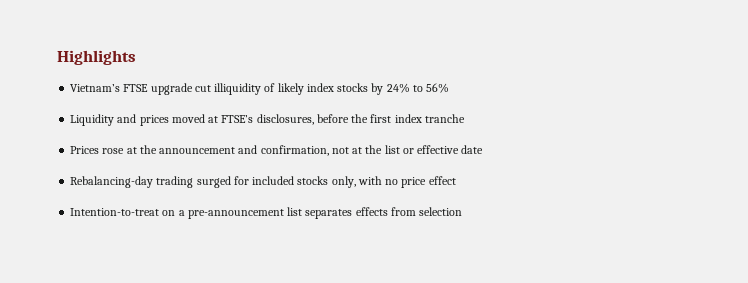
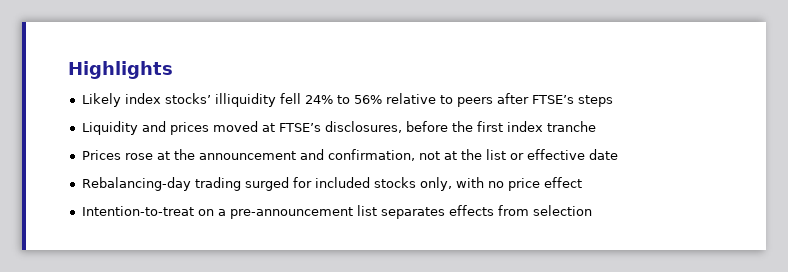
- Vietnam’s FTSE upgrade cut illiquidity of likely index stocks by 24% to 56%
+ Likely index stocks’ illiquidity fell 24% to 56% relative to peers after FTSE’s steps

